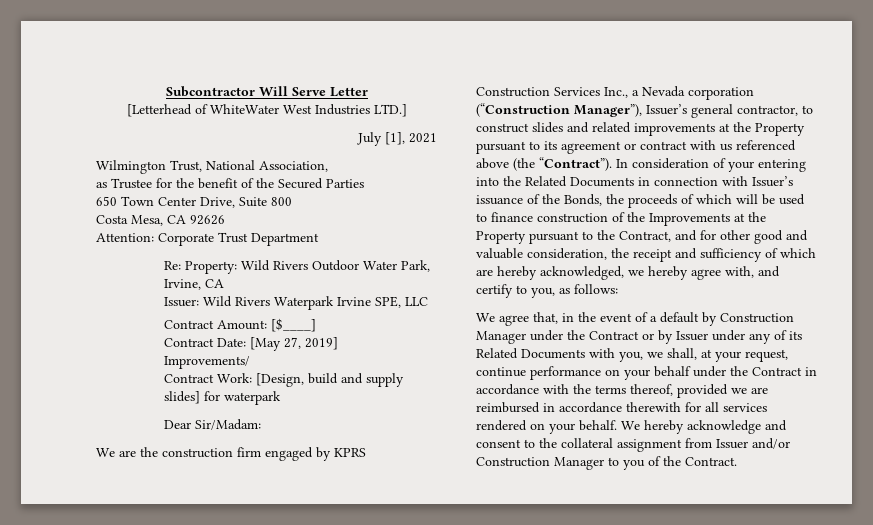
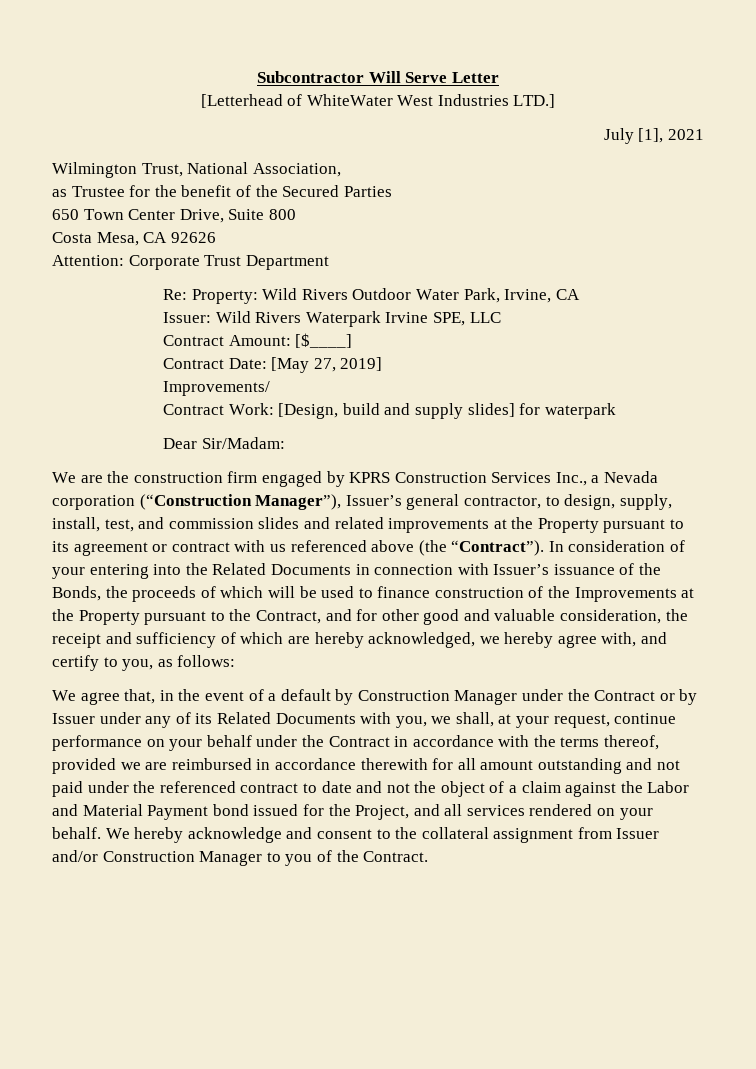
- We are the construction firm engaged by KPRS Construction Services Inc., a Nevada corporation (“Construction Manager”), Issuer’s general contractor, to construct slides and related improvements at the Property pursuant to its agreement or contract with us referenced above (the “Contract”).
+ We are the construction firm engaged by KPRS Construction Services Inc., a Nevada corporation (“Construction Manager”), Issuer’s general contractor, to design, supply, install, test, and commission slides and related improvements at the Property pursuant to its agreement or contract with us referenced above (the “Contract”).
- We agree that, in the event of a default by Construction Manager under the Contract or by Issuer under any of its Related Documents with you, we shall, at your request, continue performance on your behalf under the Contract in accordance with the terms thereof, provided we are reimbursed in accordance therewith for all services rendered on your behalf.
+ We agree that, in the event of a default by Construction Manager under the Contract or by Issuer under any of its Related Documents with you, we shall, at your request, continue performance on your behalf under the Contract in accordance with the terms thereof, provided we are reimbursed in accordance therewith for all amount outstanding and not paid under the referenced contract to date and not the object of a claim against the Labor and Material Payment bond issued for the Project, and all services rendered on your behalf.

